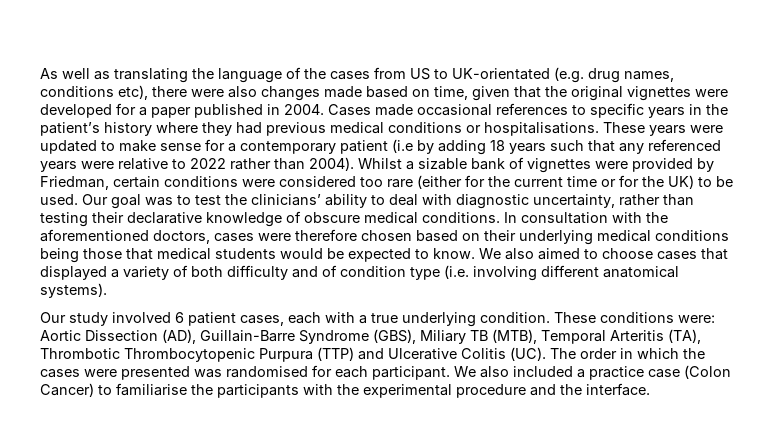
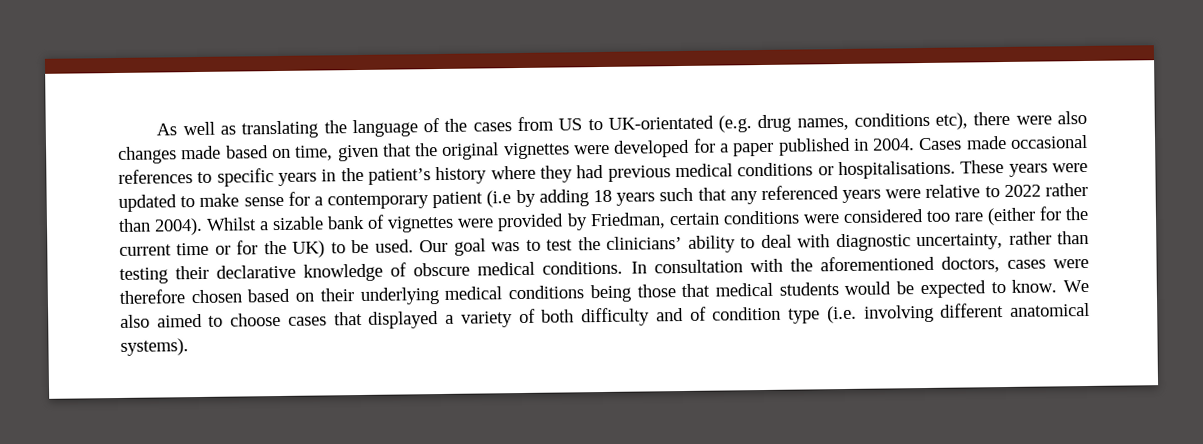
- Our study involved 6 patient cases, each with a true underlying condition. These conditions were: Aortic Dissection (AD), Guillain-Barre Syndrome (GBS), Miliary TB (MTB), Temporal Arteritis (TA), Thrombotic Thrombocytopenic Purpura (TTP) and Ulcerative Colitis (UC). The order in which the cases were presented was randomised for each participant. We also included a practice case (Colon Cancer) to familiarise the participants with the experimental procedure and the interface.

